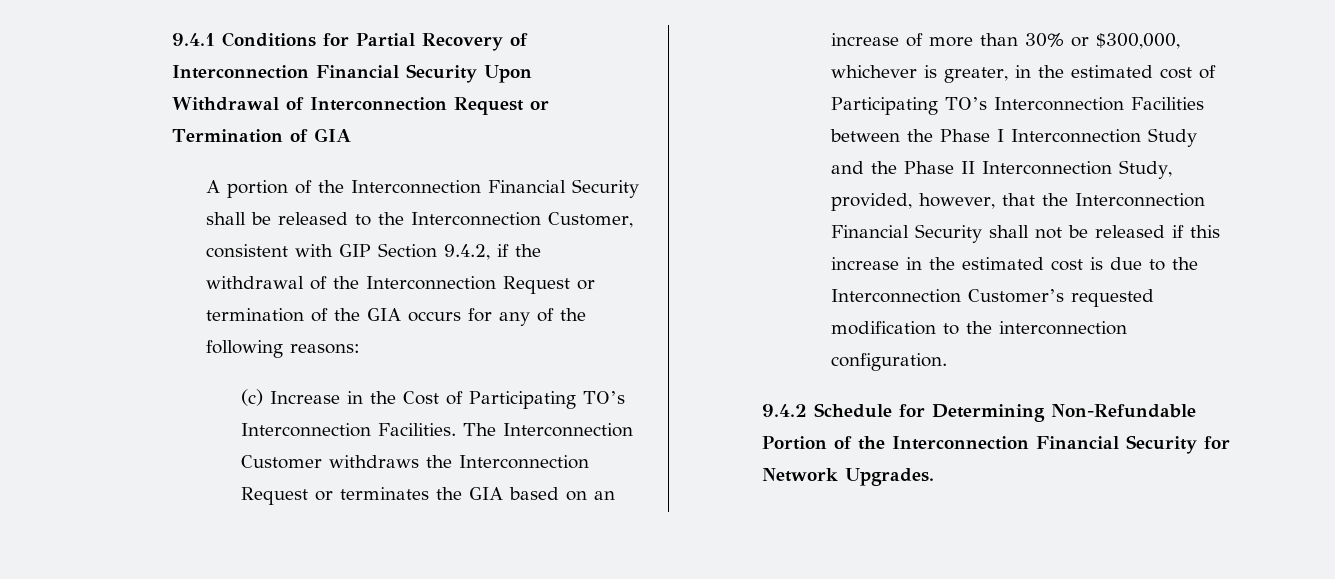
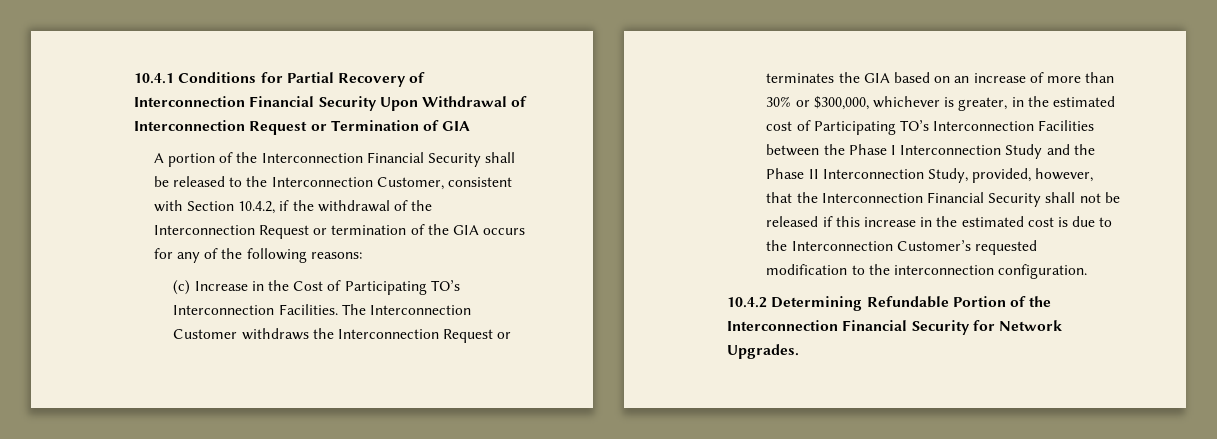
- 9.4.1 Conditions for Partial Recovery of Interconnection Financial Security Upon Withdrawal of Interconnection Request or Termination of GIA
+ 10.4.1 Conditions for Partial Recovery of Interconnection Financial Security Upon Withdrawal of Interconnection Request or Termination of GIA
- A portion of the Interconnection Financial Security shall be released to the Interconnection Customer, consistent with GIP Section 9.4.2, if the withdrawal of the Interconnection Request or termination of the GIA occurs for any of the following reasons:
+ A portion of the Interconnection Financial Security shall be released to the Interconnection Customer, consistent with Section 10.4.2, if the withdrawal of the Interconnection Request or termination of the GIA occurs for any of the following reasons:
- 9.4.2 Schedule for Determining Non-Refundable Portion of the Interconnection Financial Security for Network Upgrades.
+ 10.4.2 Determining Refundable Portion of the Interconnection Financial Security for Network Upgrades.

